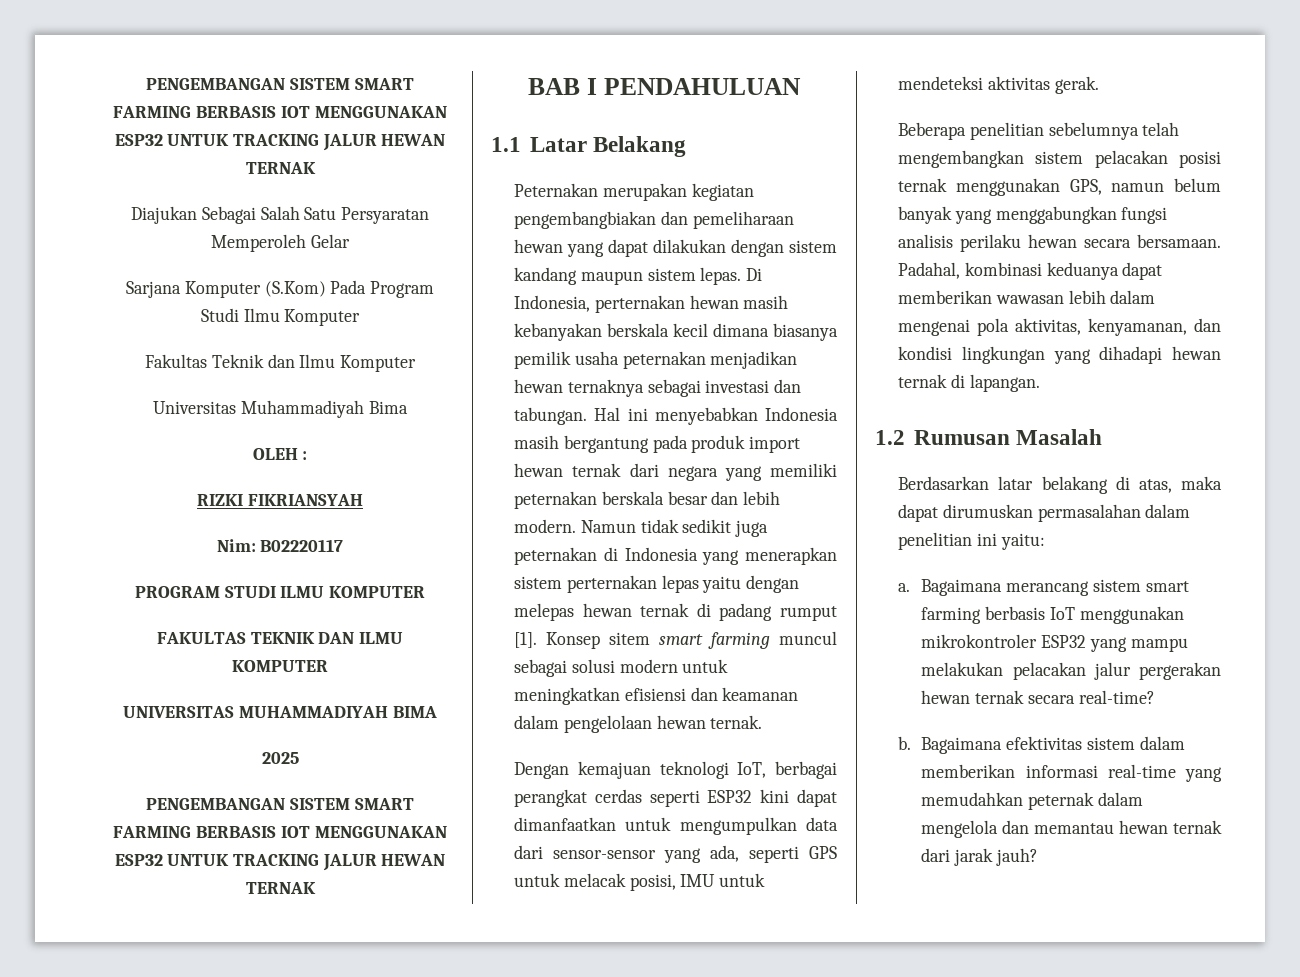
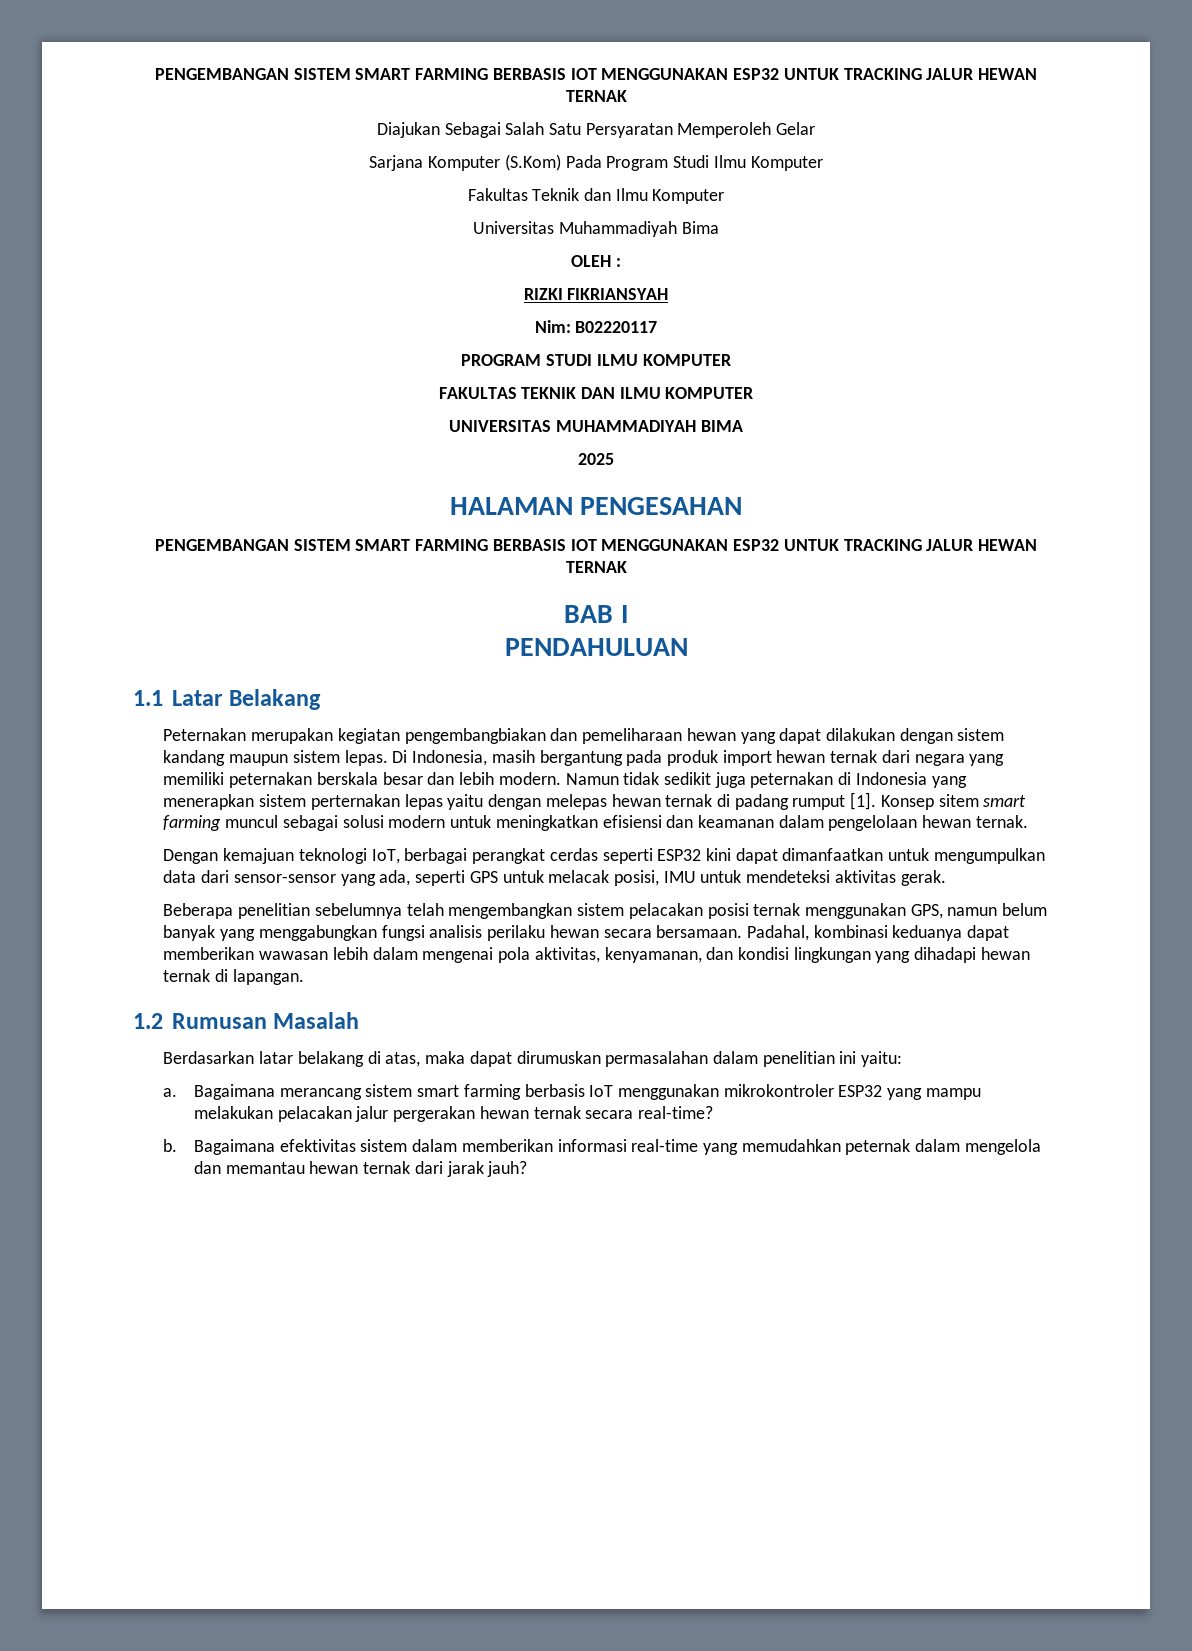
+ HALAMAN PENGESAHAN
- BAB I PENDAHULUAN
+ BAB I
+ PENDAHULUAN
- Di Indonesia, perternakan hewan masih kebanyakan berskala kecil dimana biasanya pemilik usaha peternakan menjadikan hewan ternaknya sebagai investasi dan tabungan. Hal ini menyebabkan Indonesia masih bergantung pada produk import hewan ternak dari negara yang memiliki peternakan berskala besar dan lebih modern.
+ Di Indonesia, masih bergantung pada produk import hewan ternak dari negara yang memiliki peternakan berskala besar dan lebih modern.

